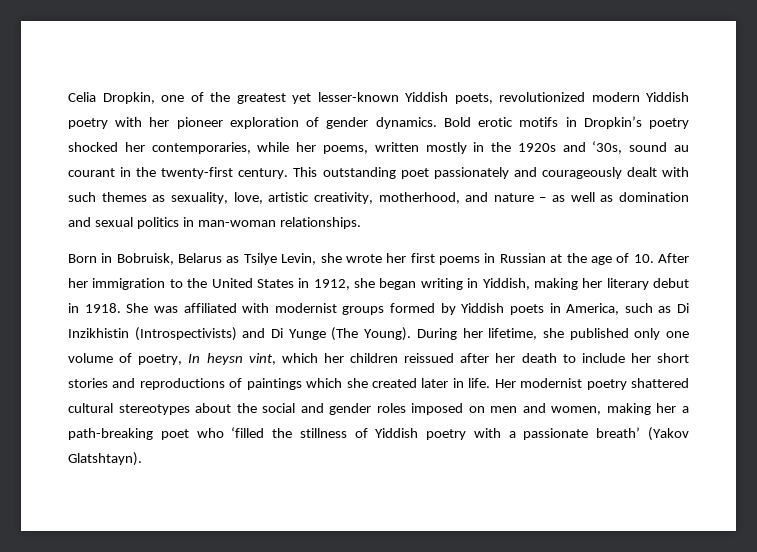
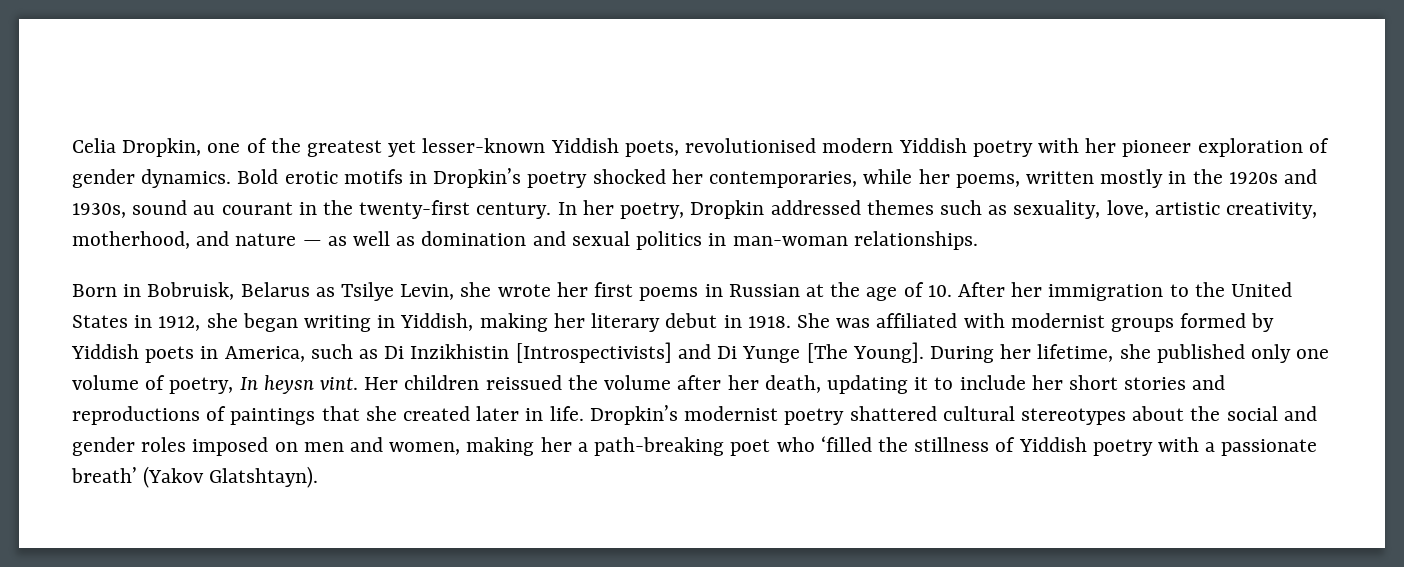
- Celia Dropkin, one of the greatest yet lesser-known Yiddish poets, revolutionized modern Yiddish poetry with her pioneer exploration of gender dynamics.
+ Celia Dropkin, one of the greatest yet lesser-known Yiddish poets, revolutionised modern Yiddish poetry with her pioneer exploration of gender dynamics.
- Bold erotic motifs in Dropkin’s poetry shocked her contemporaries, while her poems, written mostly in the 1920s and ‘30s, sound au courant in the twenty-first century.
+ Bold erotic motifs in Dropkin’s poetry shocked her contemporaries, while her poems, written mostly in the 1920s and 1930s, sound au courant in the twenty-first century.
- This outstanding poet passionately and courageously dealt with such themes as sexuality, love, artistic creativity, motherhood, and nature – as well as domination and sexual politics in man-woman relationships.
+ In her poetry, Dropkin addressed themes such as sexuality, love, artistic creativity, motherhood, and nature — as well as domination and sexual politics in man-woman relationships.
- She was affiliated with modernist groups formed by Yiddish poets in America, such as Di Inzikhistin (Introspectivists) and Di Yunge (The Young).
+ She was affiliated with modernist groups formed by Yiddish poets in America, such as Di Inzikhistin [Introspectivists] and Di Yunge [The Young].
- During her lifetime, she published only one volume of poetry, In heysn vint, which her children reissued after her death to include her short stories and reproductions of paintings which she created later in life.
+ During her lifetime, she published only one volume of poetry, In heysn vint. Her children reissued the volume after her death, updating it to include her short stories and reproductions of paintings that she created later in life.
- Her modernist poetry shattered cultural stereotypes about the social and gender roles imposed on men and women, making her a path-breaking poet who ‘filled the stillness of Yiddish poetry with a passionate breath’ (Yakov Glatshtayn).
+ Dropkin’s modernist poetry shattered cultural stereotypes about the social and gender roles imposed on men and women, making her a path-breaking poet who ‘filled the stillness of Yiddish poetry with a passionate breath’ (Yakov Glatshtayn).

